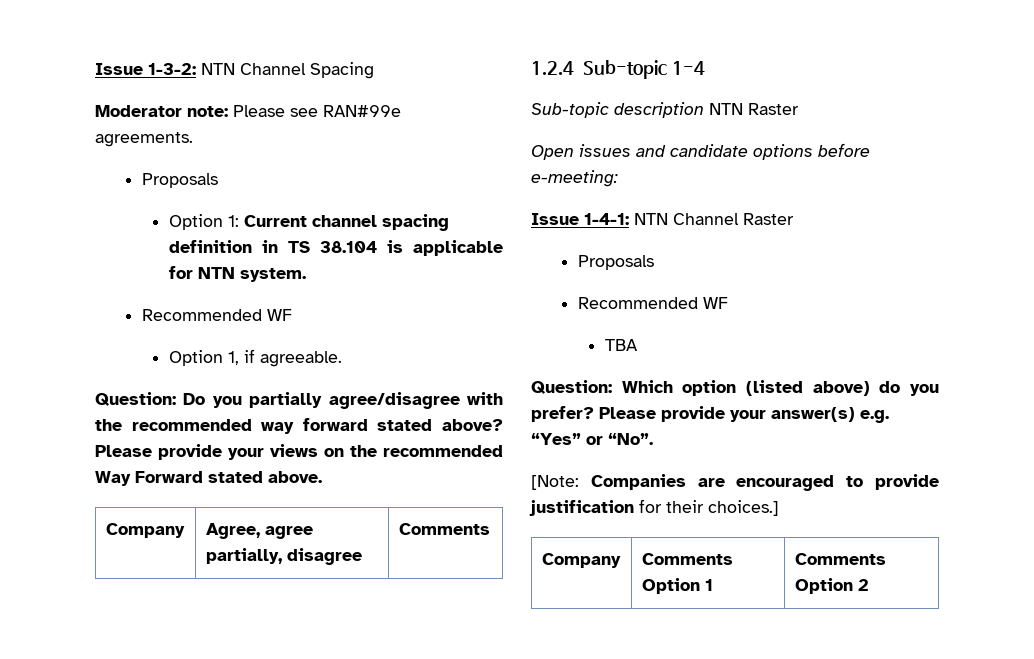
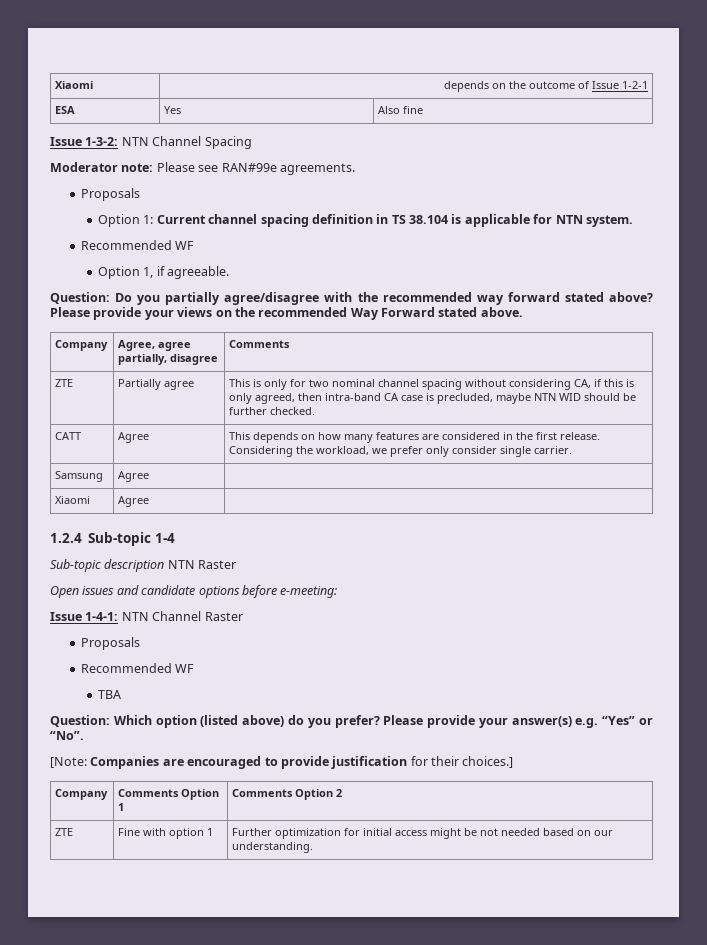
+ Xiaomi | depends on the outcome of Issue 1-2-1
+ ESA | Yes | Also fine
+ ZTE | Partially agree | This is only for two nominal channel spacing without considering CA, if this is only agreed, then intra-band CA case is precluded, maybe NTN WID should be further checked.
+ CATT | Agree | This depends on how many features are considered in the first release. Considering the workload, we prefer only consider single carrier.
+ Samsung | Agree |
+ Xiaomi | Agree |
+ ZTE | Fine with option 1 | Further optimization for initial access might be not needed based on our understanding.

